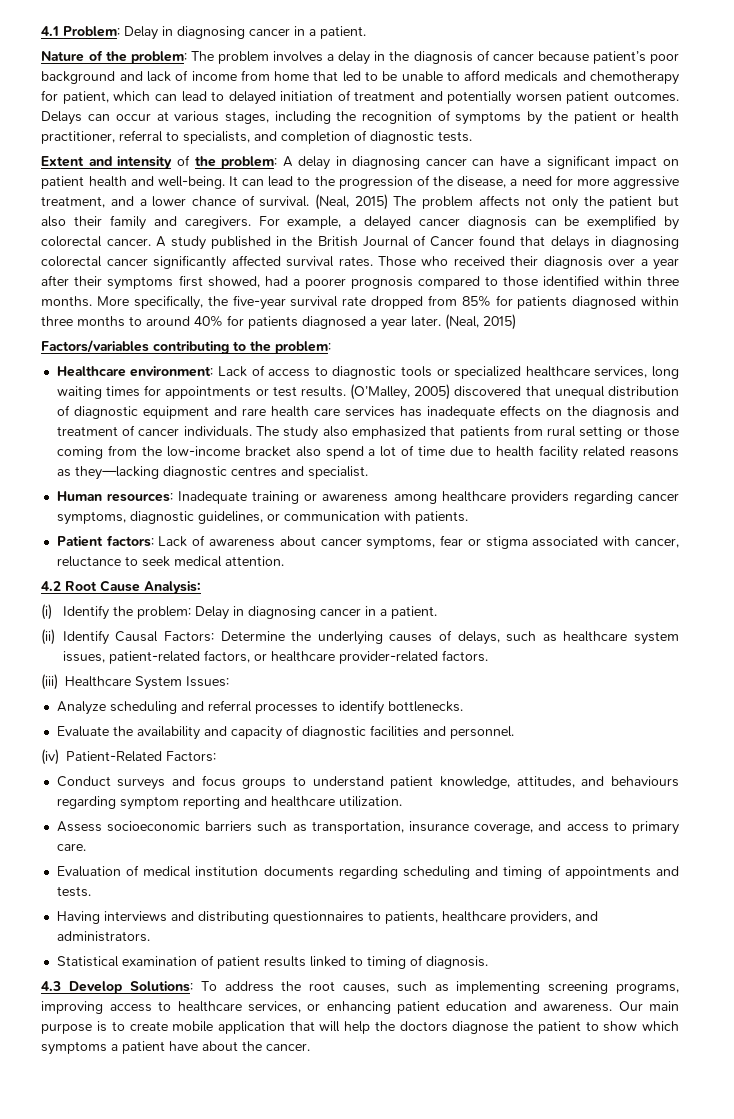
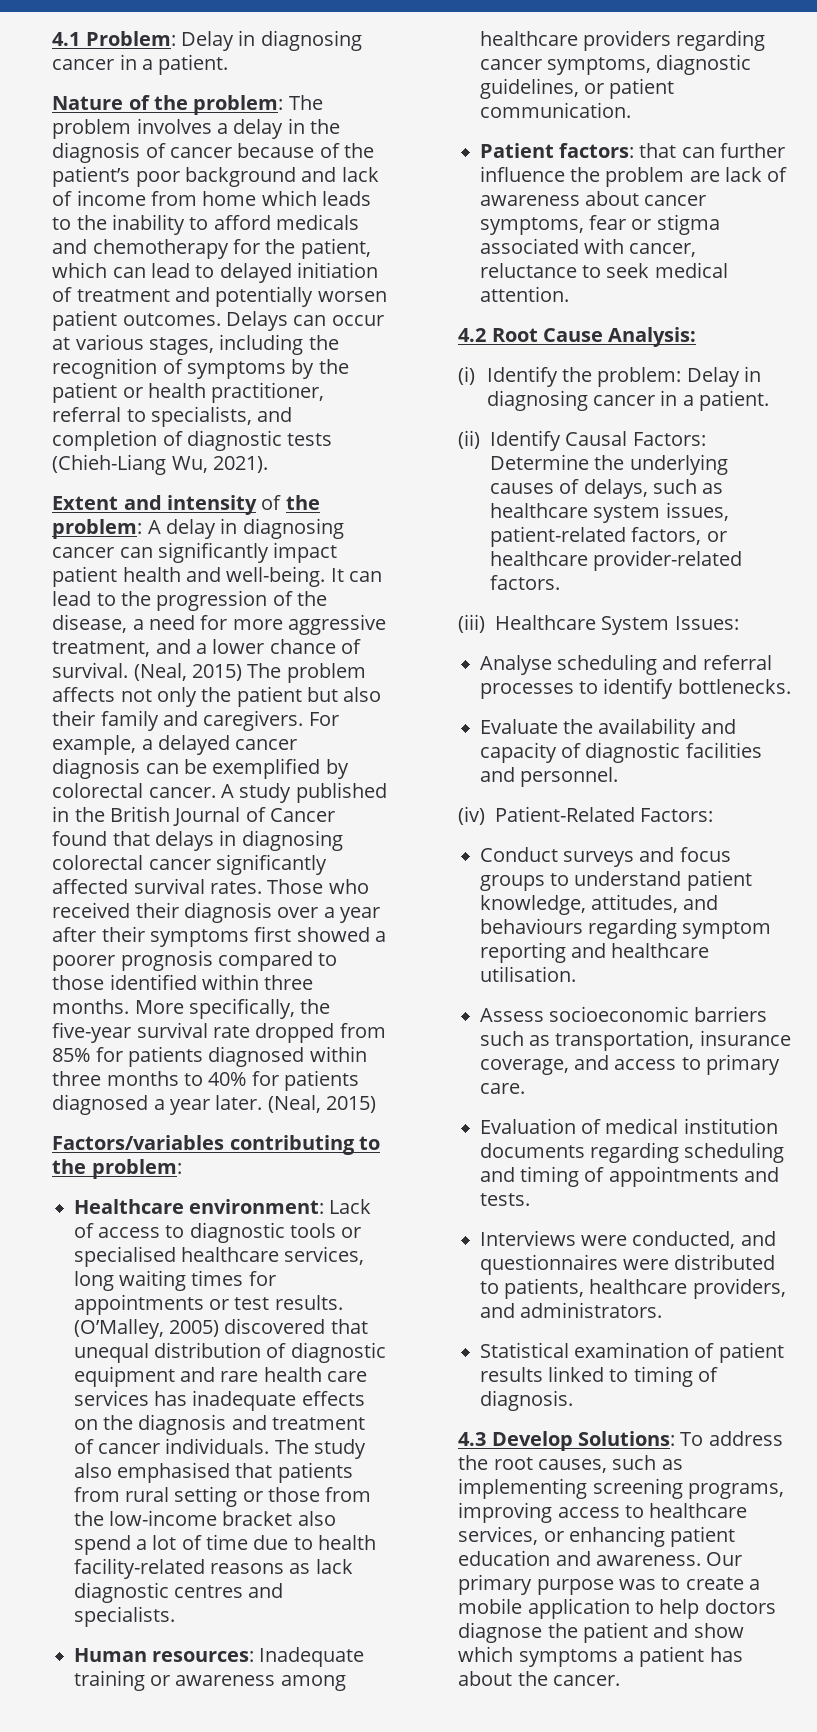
- Nature of the problem: The problem involves a delay in the diagnosis of cancer because patient’s poor background and lack of income from home that led to be unable to afford medicals and chemotherapy for patient, which can lead to delayed initiation of treatment and potentially worsen patient outcomes.
+ Nature of the problem: The problem involves a delay in the diagnosis of cancer because of the patient’s poor background and lack of income from home which leads to the inability to afford medicals and chemotherapy for the patient, which can lead to delayed initiation of treatment and potentially worsen patient outcomes.
- Delays can occur at various stages, including the recognition of symptoms by the patient or health practitioner, referral to specialists, and completion of diagnostic tests.
+ Delays can occur at various stages, including the recognition of symptoms by the patient or health practitioner, referral to specialists, and completion of diagnostic tests (Chieh-Liang Wu, 2021).
- Extent and intensity of the problem: A delay in diagnosing cancer can have a significant impact on patient health and well-being.
+ Extent and intensity of the problem: A delay in diagnosing cancer can significantly impact patient health and well-being.
- Those who received their diagnosis over a year after their symptoms first showed, had a poorer prognosis compared to those identified within three months.
+ Those who received their diagnosis over a year after their symptoms first showed a poorer prognosis compared to those identified within three months.
- More specifically, the five-year survival rate dropped from 85% for patients diagnosed within three months to around 40% for patients diagnosed a year later.
+ More specifically, the five-year survival rate dropped from 85% for patients diagnosed within three months to 40% for patients diagnosed a year later.
- Healthcare environment: Lack of access to diagnostic tools or specialized healthcare services, long waiting times for appointments or test results.
+ Healthcare environment: Lack of access to diagnostic tools or specialised healthcare services, long waiting times for appointments or test results.
- The study also emphasized that patients from rural setting or those coming from the low-income bracket also spend a lot of time due to health facility related reasons as they—lacking diagnostic centres and specialist.
+ The study also emphasised that patients from rural setting or those from the low-income bracket also spend a lot of time due to health facility-related reasons as lack diagnostic centres and specialists.
- Human resources: Inadequate training or awareness among healthcare providers regarding cancer symptoms, diagnostic guidelines, or communication with patients.
+ Human resources: Inadequate training or awareness among healthcare providers regarding cancer symptoms, diagnostic guidelines, or patient communication.
- Patient factors: Lack of awareness about cancer symptoms, fear or stigma associated with cancer, reluctance to seek medical attention.
+ Patient factors: that can further influence the problem are lack of awareness about cancer symptoms, fear or stigma associated with cancer, reluctance to seek medical attention.
- Analyze scheduling and referral processes to identify bottlenecks.
+ Analyse scheduling and referral processes to identify bottlenecks.
- Conduct surveys and focus groups to understand patient knowledge, attitudes, and behaviours regarding symptom reporting and healthcare utilization.
+ Conduct surveys and focus groups to understand patient knowledge, attitudes, and behaviours regarding symptom reporting and healthcare utilisation.
- Having interviews and distributing questionnaires to patients, healthcare providers, and administrators.
+ Interviews were conducted, and questionnaires were distributed to patients, healthcare providers, and administrators.
- Our main purpose is to create mobile application that will help the doctors diagnose the patient to show which symptoms a patient have about the cancer.
+ Our primary purpose was to create a mobile application to help doctors diagnose the patient and show which symptoms a patient has about the cancer.

